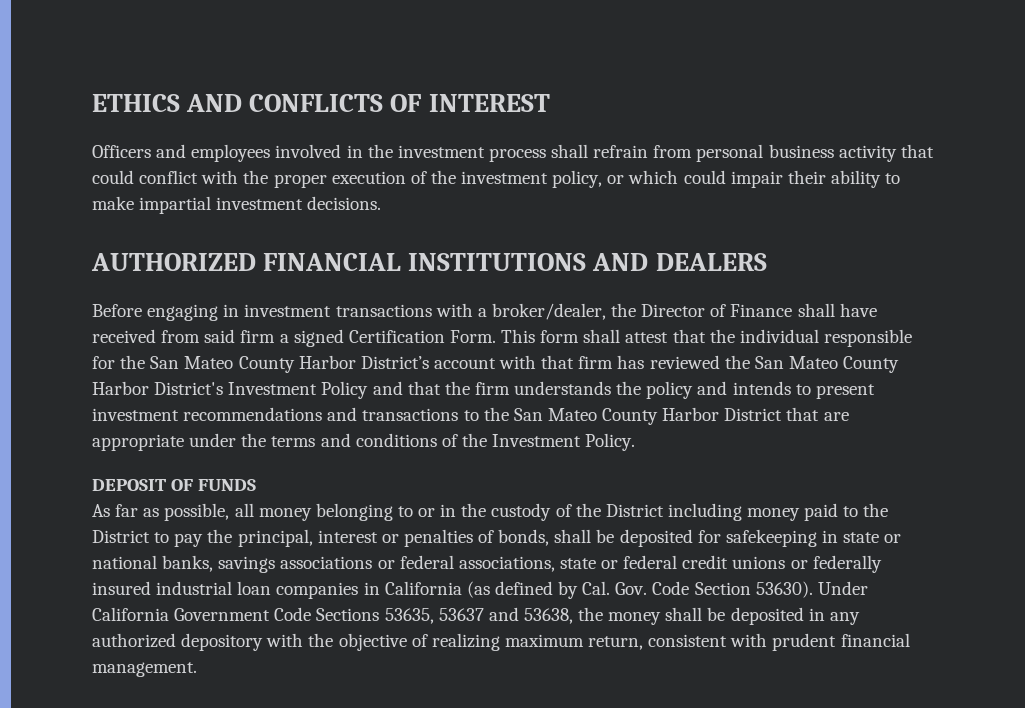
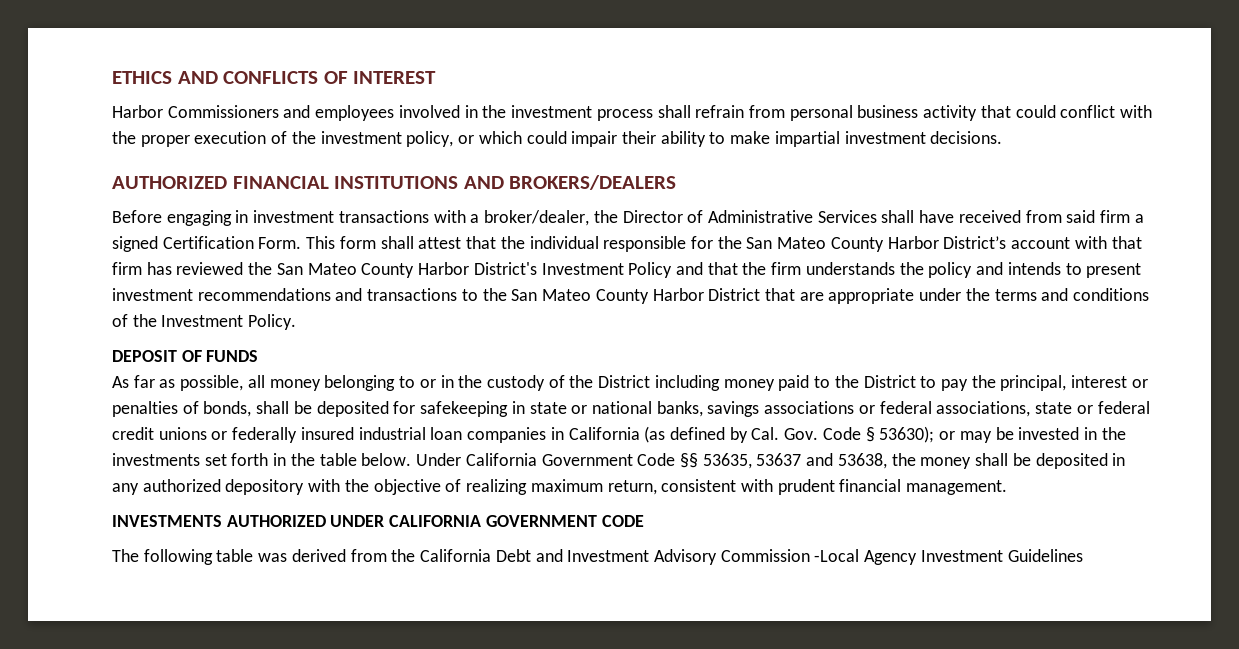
- Officers and employees involved in the investment process shall refrain from personal business activity that could conflict with the proper execution of the investment policy, or which could impair their ability to make impartial investment decisions.
+ Harbor Commissioners and employees involved in the investment process shall refrain from personal business activity that could conflict with the proper execution of the investment policy, or which could impair their ability to make impartial investment decisions.
- AUTHORIZED FINANCIAL INSTITUTIONS AND DEALERS
+ AUTHORIZED FINANCIAL INSTITUTIONS AND BROKERS/DEALERS
- Before engaging in investment transactions with a broker/dealer, the Director of Finance shall have received from said firm a signed Certification Form.
+ Before engaging in investment transactions with a broker/dealer, the Director of Administrative Services shall have received from said firm a signed Certification Form.
- As far as possible, all money belonging to or in the custody of the District including money paid to the District to pay the principal, interest or penalties of bonds, shall be deposited for safekeeping in state or national banks, savings associations or federal associations, state or federal credit unions or federally insured industrial loan companies in California (as defined by Cal. Gov. Code Section 53630).
+ As far as possible, all money belonging to or in the custody of the District including money paid to the District to pay the principal, interest or penalties of bonds, shall be deposited for safekeeping in state or national banks, savings associations or federal associations, state or federal credit unions or federally insured industrial loan companies in California (as defined by Cal. Gov. Code § 53630); or may be invested in the investments set forth in the table below.
- Under California Government Code Sections 53635, 53637 and 53638, the money shall be deposited in any authorized depository with the objective of realizing maximum return, consistent with prudent financial management.
+ Under California Government Code §§ 53635, 53637 and 53638, the money shall be deposited in any authorized depository with the objective of realizing maximum return, consistent with prudent financial management.
+ INVESTMENTS AUTHORIZED UNDER CALIFORNIA GOVERNMENT CODE
+ The following table was derived from the California Debt and Investment Advisory Commission -Local Agency Investment Guidelines

